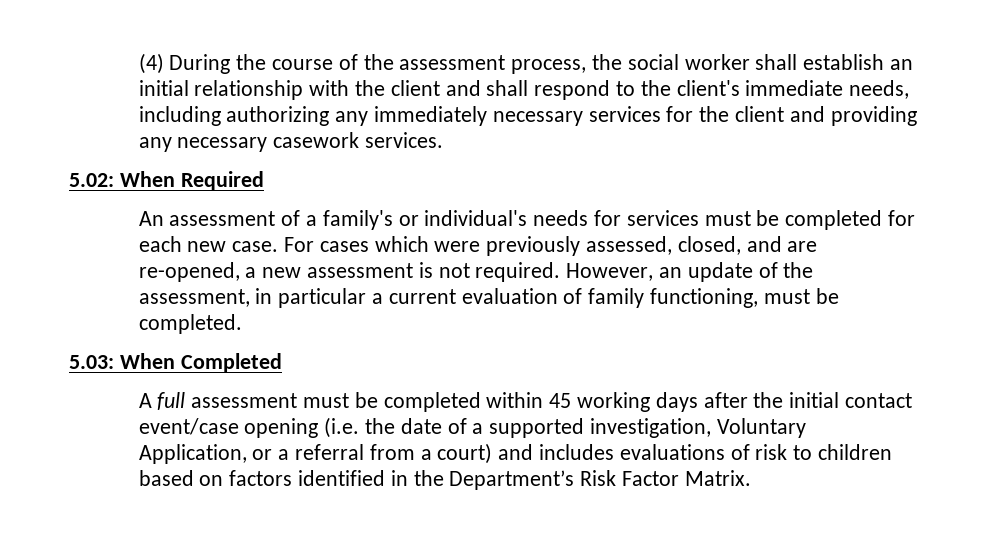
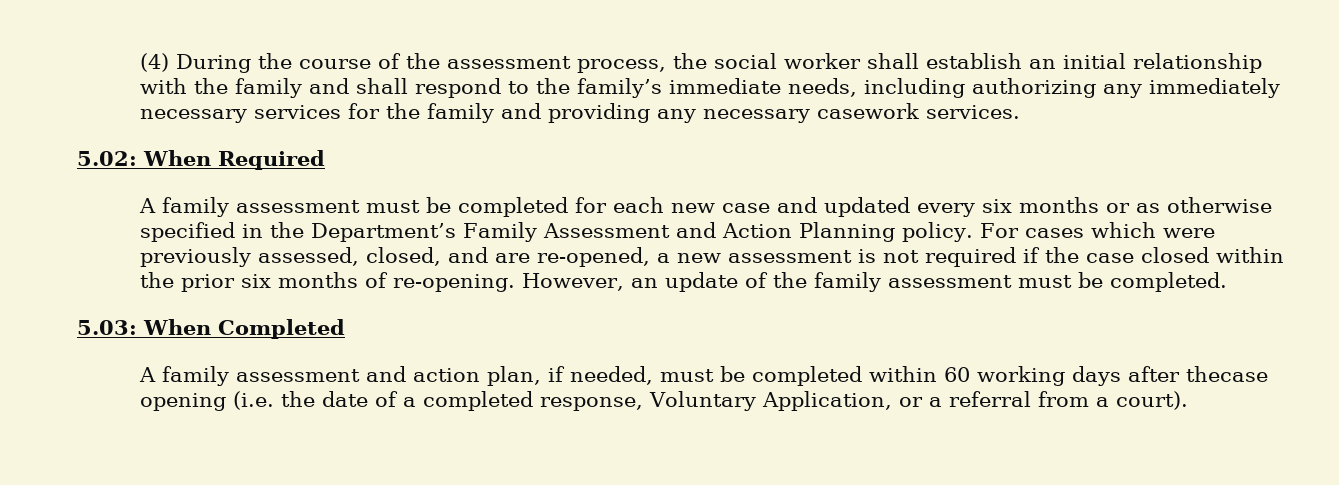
- (4) During the course of the assessment process, the social worker shall establish an initial relationship with the client and shall respond to the client's immediate needs, including authorizing any immediately necessary services for the client and providing any necessary casework services.
+ (4) During the course of the assessment process, the social worker shall establish an initial relationship with the family and shall respond to the family’s immediate needs, including authorizing any immediately necessary services for the family and providing any necessary casework services.
- An assessment of a family's or individual's needs for services must be completed for each new case.
+ A family assessment must be completed for each new case and updated every six months or as otherwise specified in the Department’s Family Assessment and Action Planning policy.
- For cases which were previously assessed, closed, and are re-opened, a new assessment is not required.
+ For cases which were previously assessed, closed, and are re-opened, a new assessment is not required if the case closed within the prior six months of re-opening.
- However, an update of the assessment, in particular a current evaluation of family functioning, must be completed.
+ However, an update of the family assessment must be completed.
- A full assessment must be completed within 45 working days after the initial contact event/case opening (i.e. the date of a supported investigation, Voluntary Application, or a referral from a court) and includes evaluations of risk to children based on factors identified in the Department’s Risk Factor Matrix.
+ A family assessment and action plan, if needed, must be completed within 60 working days after thecase opening (i.e. the date of a completed response, Voluntary Application, or a referral from a court).

